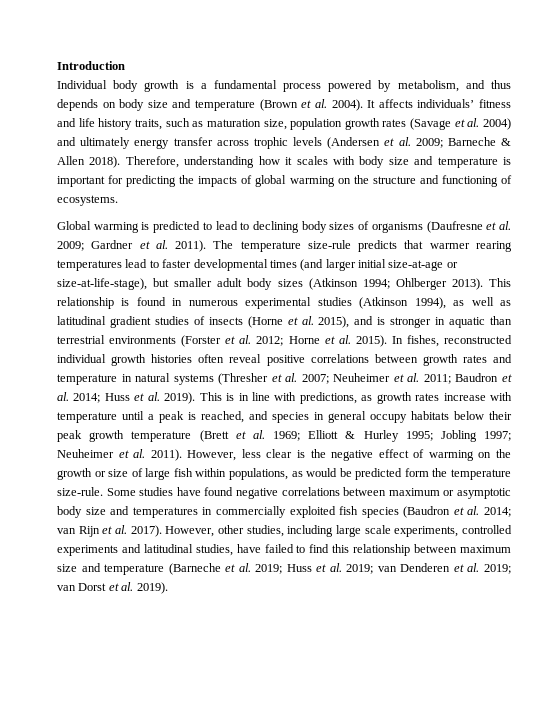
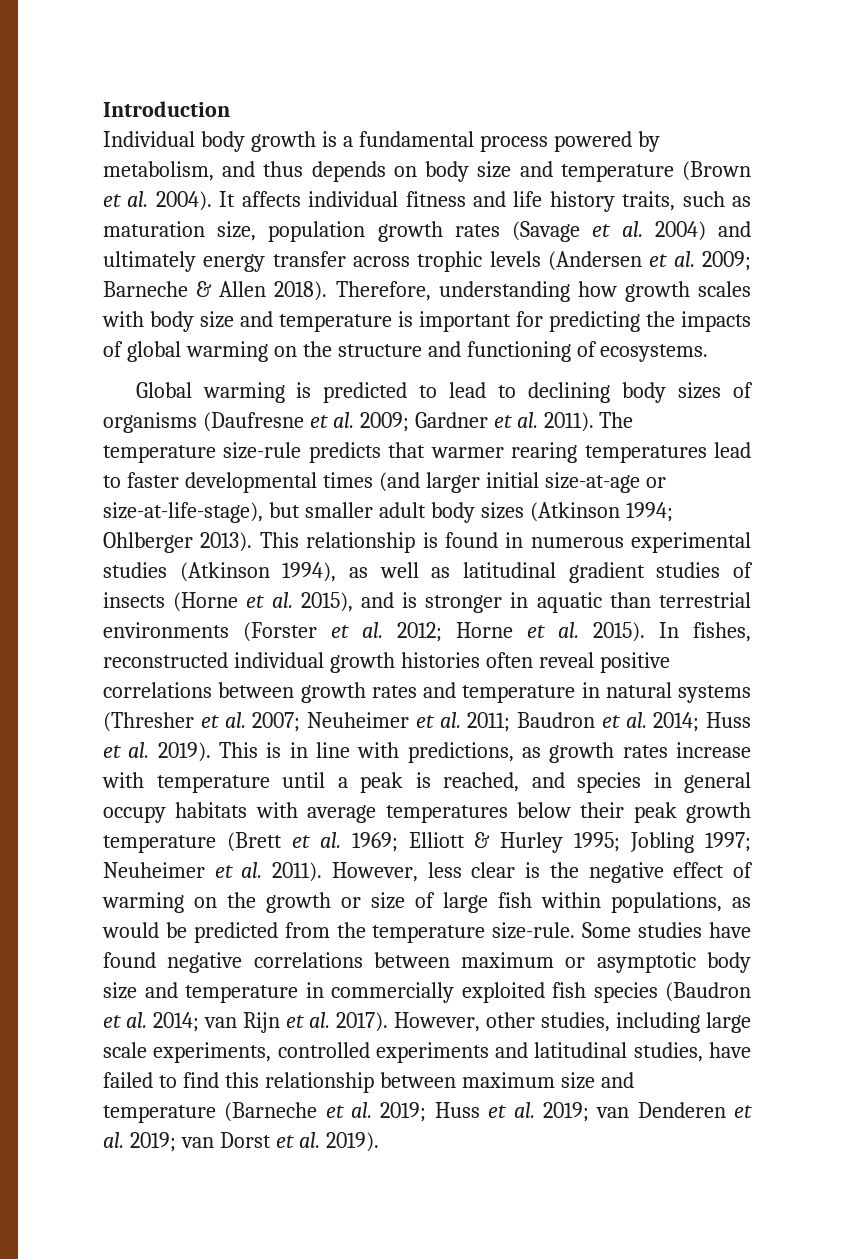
- It affects individuals’ fitness and life history traits, such as maturation size, population growth rates (Savage et al. 2004) and ultimately energy transfer across trophic levels (Andersen et al. 2009; Barneche & Allen 2018).
+ It affects individual fitness and life history traits, such as maturation size, population growth rates (Savage et al. 2004) and ultimately energy transfer across trophic levels (Andersen et al. 2009; Barneche & Allen 2018).
- Therefore, understanding how it scales with body size and temperature is important for predicting the impacts of global warming on the structure and functioning of ecosystems.
+ Therefore, understanding how growth scales with body size and temperature is important for predicting the impacts of global warming on the structure and functioning of ecosystems.
- This is in line with predictions, as growth rates increase with temperature until a peak is reached, and species in general occupy habitats below their peak growth temperature (Brett et al. 1969; Elliott & Hurley 1995; Jobling 1997; Neuheimer et al. 2011).
+ This is in line with predictions, as growth rates increase with temperature until a peak is reached, and species in general occupy habitats with average temperatures below their peak growth temperature (Brett et al. 1969; Elliott & Hurley 1995; Jobling 1997; Neuheimer et al. 2011).
- However, less clear is the negative effect of warming on the growth or size of large fish within populations, as would be predicted form the temperature size-rule.
+ However, less clear is the negative effect of warming on the growth or size of large fish within populations, as would be predicted from the temperature size-rule.
- Some studies have found negative correlations between maximum or asymptotic body size and temperatures in commercially exploited fish species (Baudron et al. 2014; van Rijn et al. 2017).
+ Some studies have found negative correlations between maximum or asymptotic body size and temperature in commercially exploited fish species (Baudron et al. 2014; van Rijn et al. 2017).

